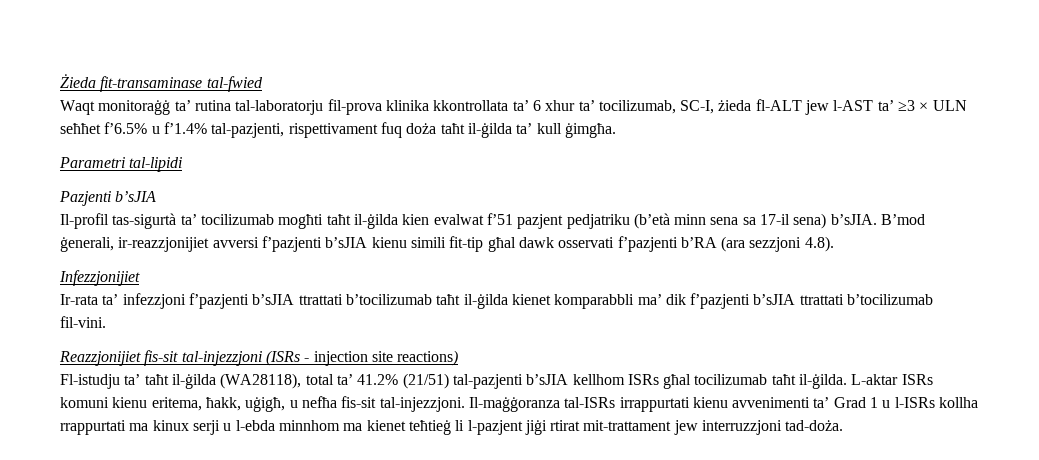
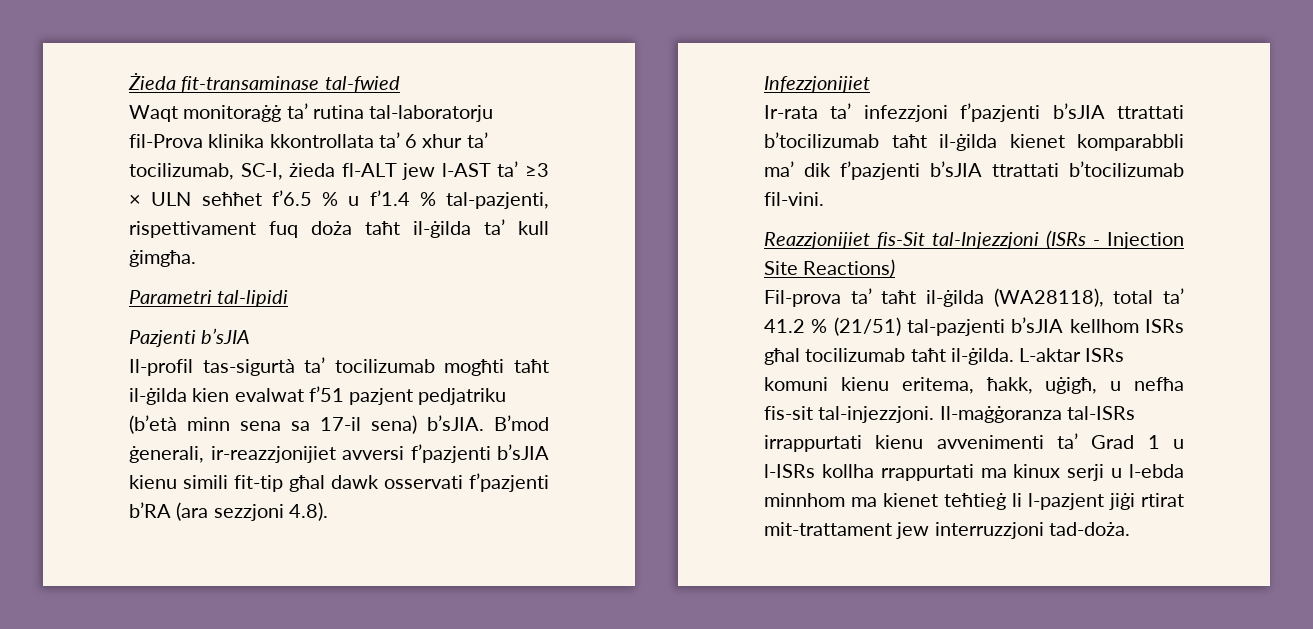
- Waqt monitoraġġ ta’ rutina tal-laboratorju fil-prova klinika kkontrollata ta’ 6 xhur ta’ tocilizumab, SC-I, żieda fl-ALT jew l-AST ta’ ≥3 × ULN seħħet f’6.5% u f’1.4% tal-pazjenti, rispettivament fuq doża taħt il-ġilda ta’ kull ġimgħa.
+ Waqt monitoraġġ ta’ rutina tal-laboratorju fil-Prova klinika kkontrollata ta’ 6 xhur ta’ tocilizumab, SC-I, żieda fl-ALT jew l-AST ta’ ≥3 × ULN seħħet f’6.5 % u f’1.4 % tal-pazjenti, rispettivament fuq doża taħt il-ġilda ta’ kull ġimgħa.
- Reazzjonijiet fis-sit tal-injezzjoni (ISRs - injection site reactions)
- Fl-istudju ta’ taħt il-ġilda (WA28118), total ta’ 41.2% (21/51) tal-pazjenti b’sJIA kellhom ISRs għal tocilizumab taħt il-ġilda.
+ Reazzjonijiet fis-Sit tal-Injezzjoni (ISRs - Injection Site Reactions)
+ Fil-prova ta’ taħt il-ġilda (WA28118), total ta’ 41.2 % (21/51) tal-pazjenti b’sJIA kellhom ISRs għal tocilizumab taħt il-ġilda.

